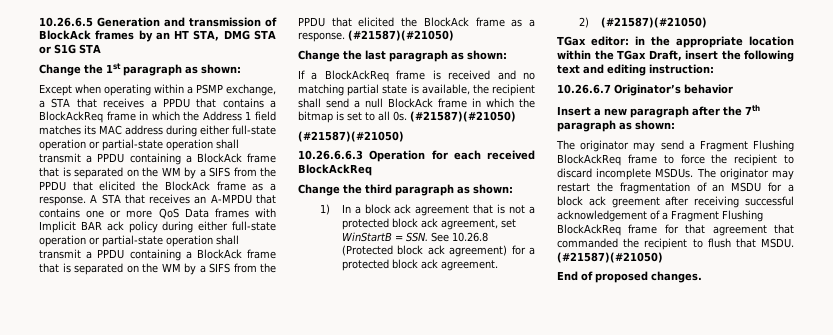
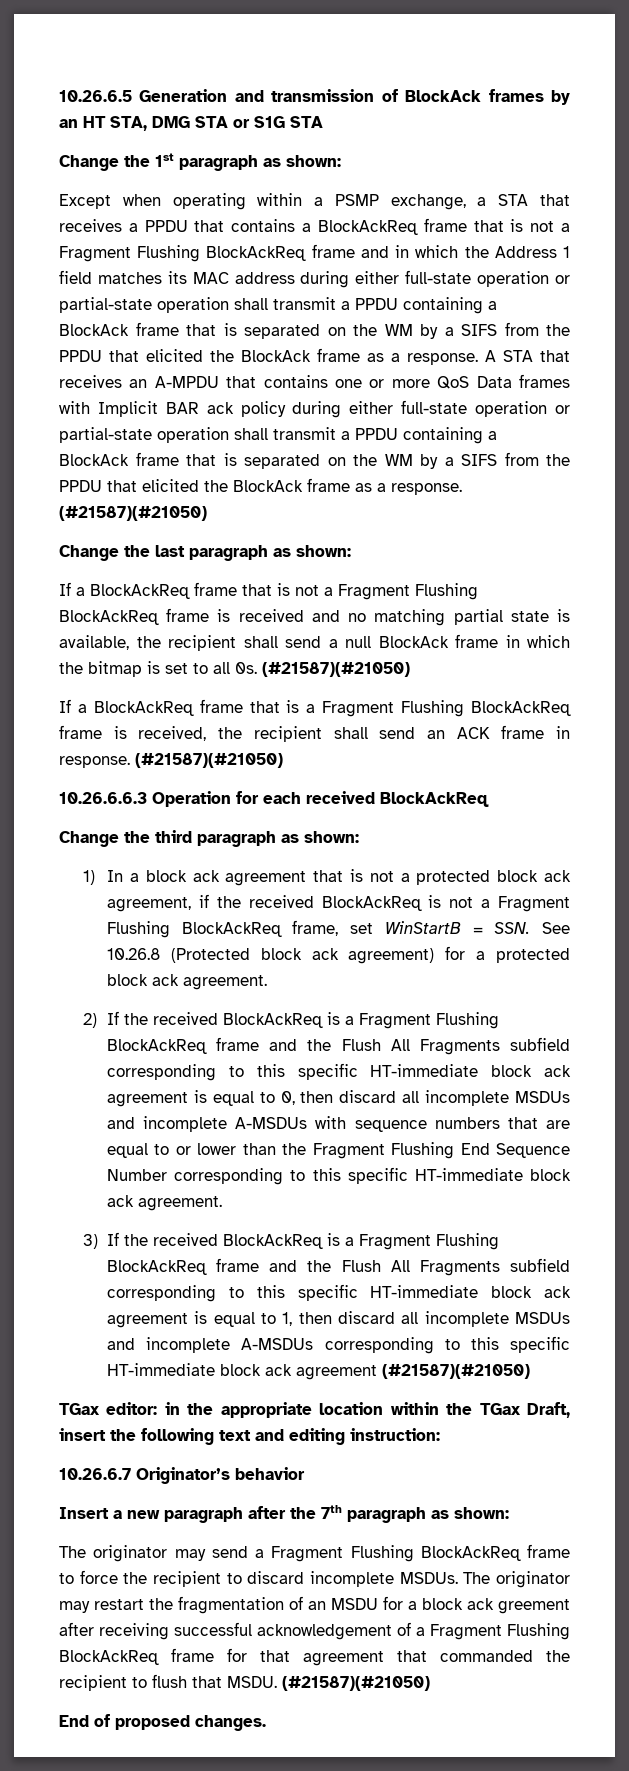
- Except when operating within a PSMP exchange, a STA that receives a PPDU that contains a BlockAckReq frame in which the Address 1 field matches its MAC address during either full-state operation or partial-state operation shall transmit a PPDU containing a BlockAck frame that is separated on the WM by a SIFS from the PPDU that elicited the BlockAck frame as a response.
+ Except when operating within a PSMP exchange, a STA that receives a PPDU that contains a BlockAckReq frame that is not a Fragment Flushing BlockAckReq frame and in which the Address 1 field matches its MAC address during either full-state operation or partial-state operation shall transmit a PPDU containing a BlockAck frame that is separated on the WM by a SIFS from the PPDU that elicited the BlockAck frame as a response.
- If a BlockAckReq frame is received and no matching partial state is available, the recipient shall send a null BlockAck frame in which the bitmap is set to all 0s.
+ If a BlockAckReq frame that is not a Fragment Flushing BlockAckReq frame is received and no matching partial state is available, the recipient shall send a null BlockAck frame in which the bitmap is set to all 0s.
+ If a BlockAckReq frame that is a Fragment Flushing BlockAckReq frame is received, the recipient shall send an ACK frame in response.
- 1) In a block ack agreement that is not a protected block ack agreement, set WinStartB = SSN. See 10.26.8 (Protected block ack agreement) for a protected block ack agreement.
+ 1) In a block ack agreement that is not a protected block ack agreement, if the received BlockAckReq is not a Fragment Flushing BlockAckReq frame, set WinStartB = SSN. See 10.26.8 (Protected block ack agreement) for a protected block ack agreement.
- 2) (#21587)(#21050)
+ 2) If the received BlockAckReq is a Fragment Flushing BlockAckReq frame and the Flush All Fragments subfield corresponding to this specific HT-immediate block ack agreement is equal to 0, then discard all incomplete MSDUs and incomplete A-MSDUs with sequence numbers that are equal to or lower than the Fragment Flushing End Sequence Number corresponding to this specific HT-immediate block ack agreement.
+ 3) If the received BlockAckReq is a Fragment Flushing BlockAckReq frame and the Flush All Fragments subfield corresponding to this specific HT-immediate block ack agreement is equal to 1, then discard all incomplete MSDUs and incomplete A-MSDUs corresponding to this specific HT-immediate block ack agreement (#21587)(#21050)

